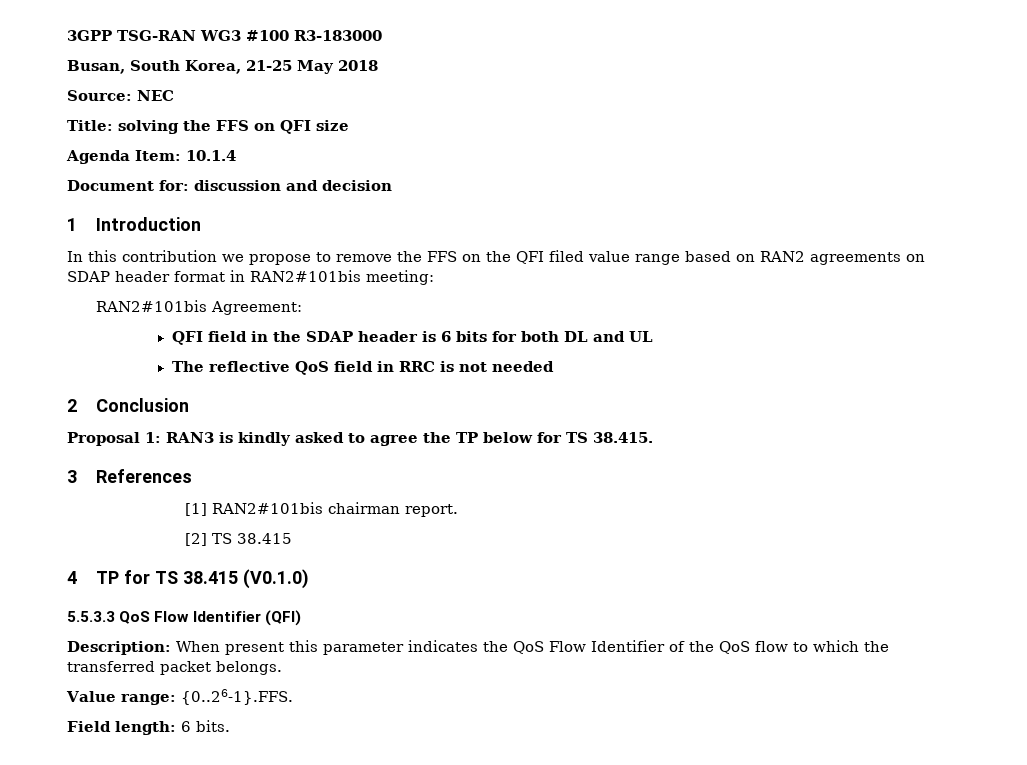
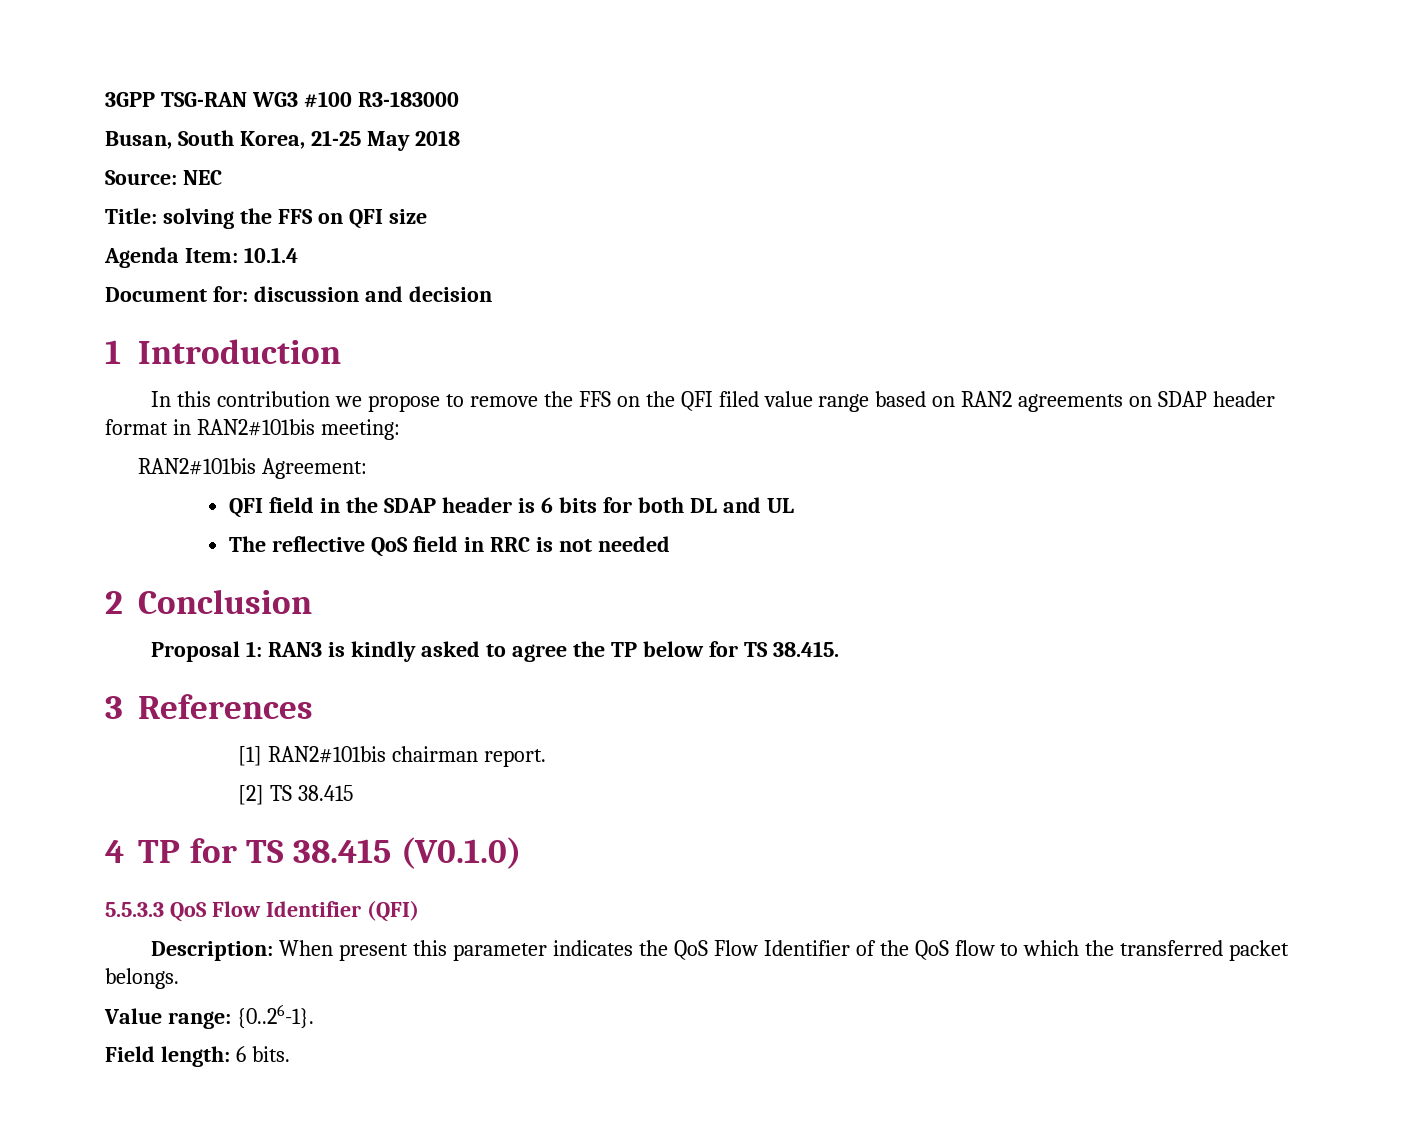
- Value range: {0..26-1}.FFS.
+ Value range: {0..26-1}.

